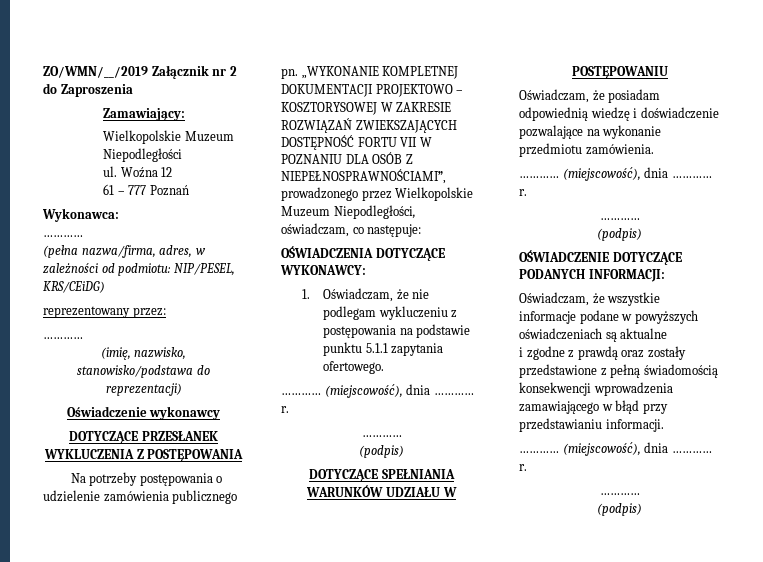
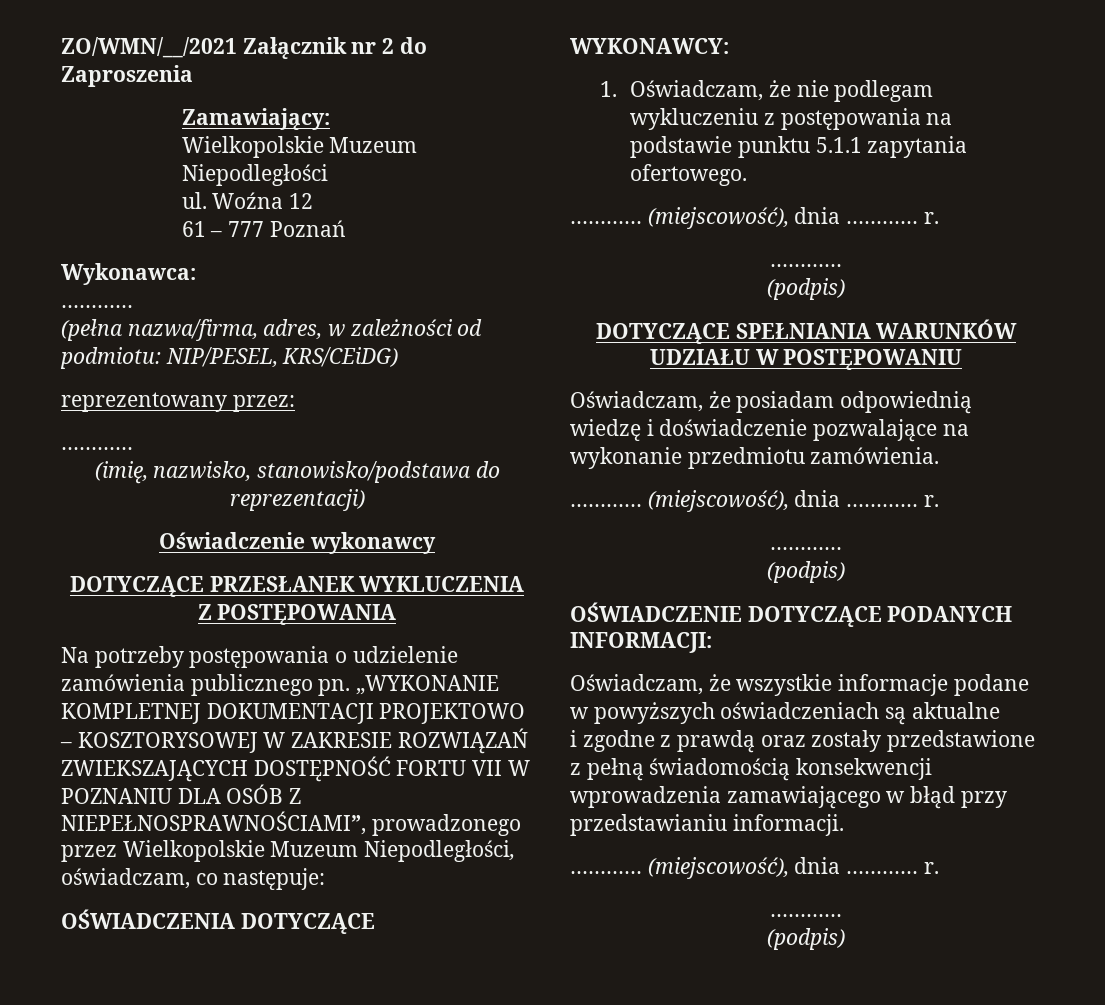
- ZO/WMN/__/2019 Załącznik nr 2 do Zaproszenia
+ ZO/WMN/__/2021 Załącznik nr 2 do Zaproszenia

